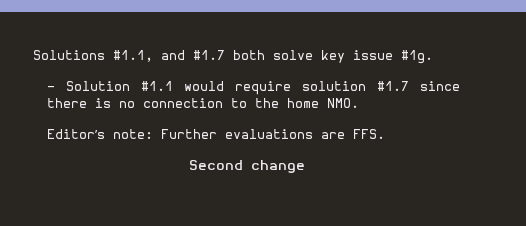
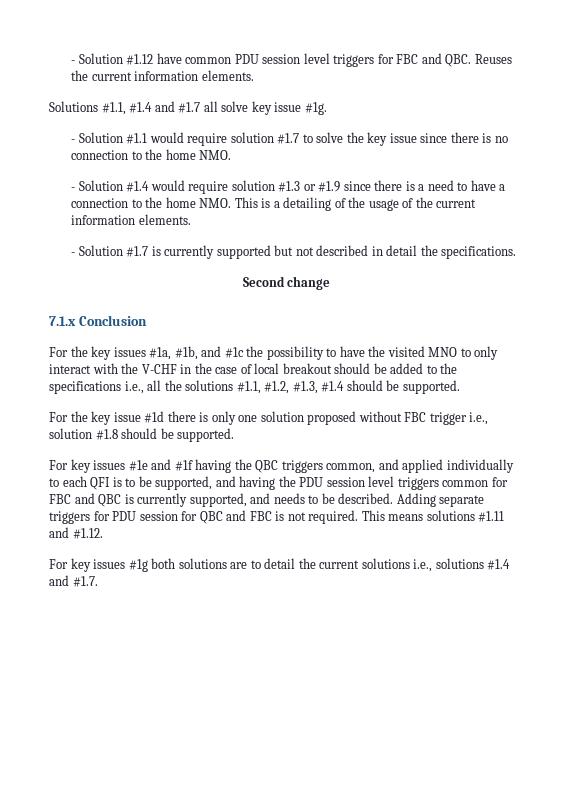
+ - Solution #1.12 have common PDU session level triggers for FBC and QBC. Reuses the current information elements.
- Solutions #1.1, and #1.7 both solve key issue #1g.
+ Solutions #1.1, #1.4 and #1.7 all solve key issue #1g.
- - Solution #1.1 would require solution #1.7 since there is no connection to the home NMO.
+ - Solution #1.1 would require solution #1.7 to solve the key issue since there is no connection to the home NMO.
- Editor’s note: Further evaluations are FFS.
+ - Solution #1.4 would require solution #1.3 or #1.9 since there is a need to have a connection to the home NMO. This is a detailing of the usage of the current information elements.
+ - Solution #1.7 is currently supported but not described in detail the specifications.
  Second change
+ 7.1.x Conclusion
+ For the key issues #1a, #1b, and #1c the possibility to have the visited MNO to only interact with the V-CHF in the case of local breakout should be added to the specifications i.e., all the solutions #1.1, #1.2, #1.3, #1.4 should be supported.
+ For the key issue #1d there is only one solution proposed without FBC trigger i.e., solution #1.8 should be supported.
+ For key issues #1e and #1f having the QBC triggers common, and applied individually to each QFI is to be supported, and having the PDU session level triggers common for FBC and QBC is currently supported, and needs to be described. Adding separate triggers for PDU session for QBC and FBC is not required. This means solutions #1.11 and #1.12.
+ For key issues #1g both solutions are to detail the current solutions i.e., solutions #1.4 and #1.7.

